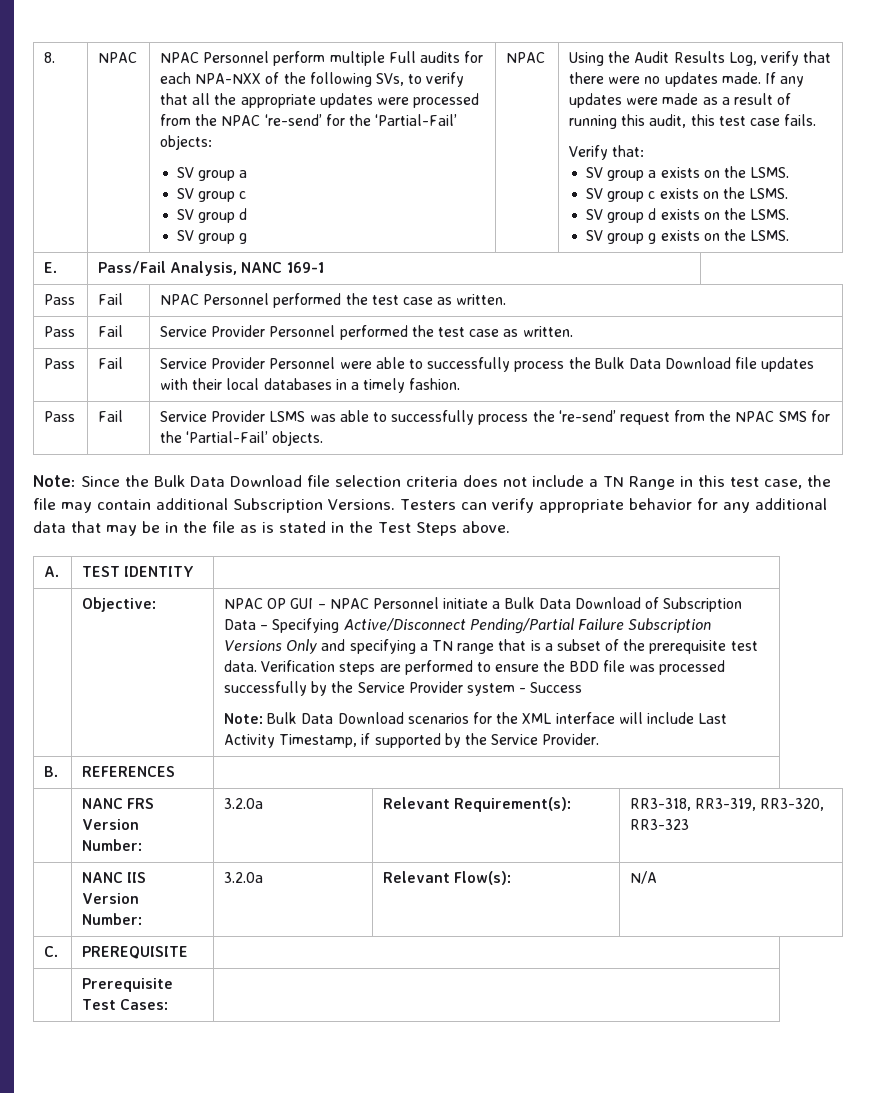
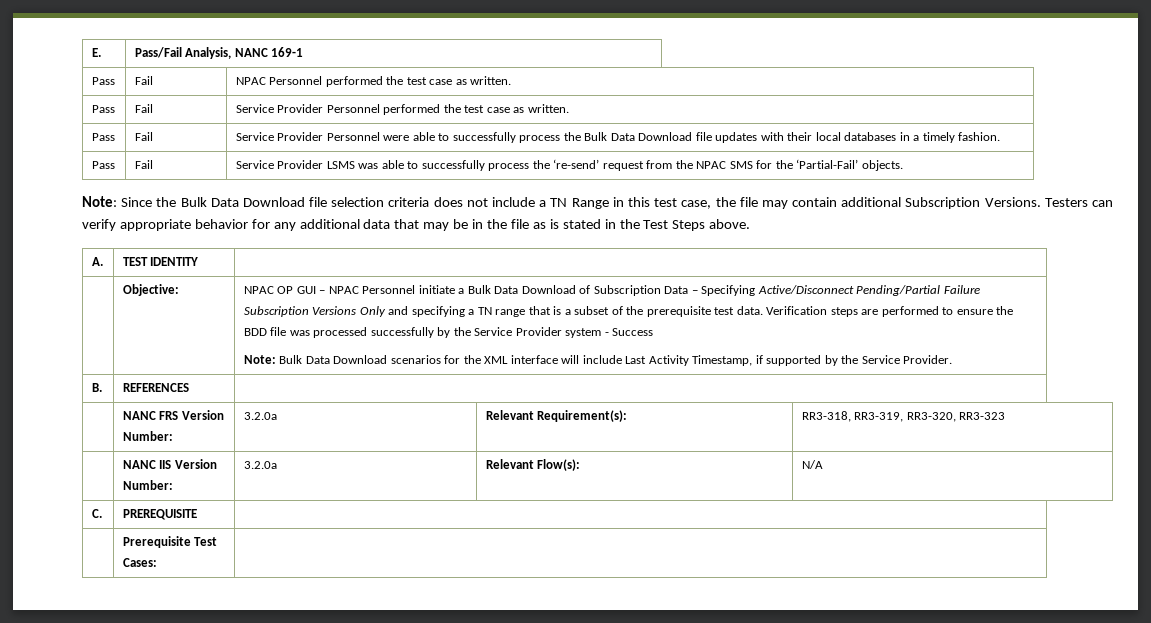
- 8. | NPAC | NPAC Personnel perform multiple Full audits for each NPA-NXX of the following SVs, to verify that all the appropriate updates were processed from the NPAC ‘re-send’ for the ‘Partial-Fail’ objects:
- SV group a
- SV group c
- SV group d
- SV group g | NPAC | Using the Audit Results Log, verify that there were no updates made. If any updates were made as a result of running this audit, this test case fails.
- Verify that:
- SV group a exists on the LSMS.
- SV group c exists on the LSMS.
- SV group d exists on the LSMS.
- SV group g exists on the LSMS.

